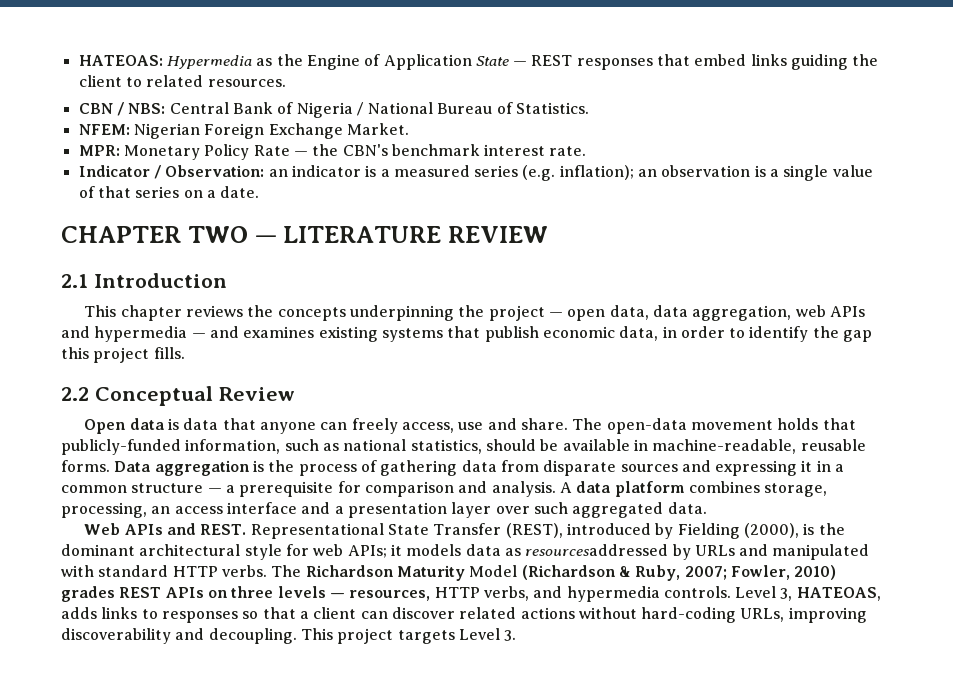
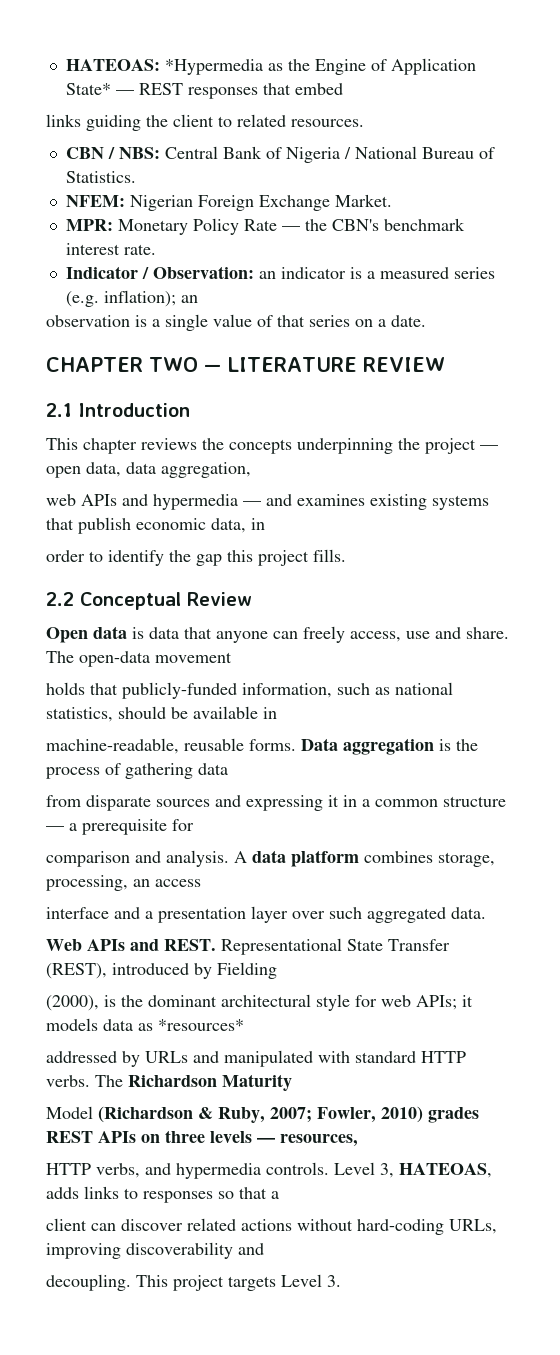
- HATEOAS: Hypermedia as the Engine of Application State — REST responses that embed links guiding the client to related resources.
+ HATEOAS: *Hypermedia as the Engine of Application State* — REST responses that embed
+ links guiding the client to related resources.
- Indicator / Observation: an indicator is a measured series (e.g. inflation); an observation is a single value of that series on a date.
+ Indicator / Observation: an indicator is a measured series (e.g. inflation); an
+ observation is a single value of that series on a date.
- This chapter reviews the concepts underpinning the project — open data, data aggregation, web APIs and hypermedia — and examines existing systems that publish economic data, in order to identify the gap this project fills.
+ This chapter reviews the concepts underpinning the project — open data, data aggregation,
+ web APIs and hypermedia — and examines existing systems that publish economic data, in
+ order to identify the gap this project fills.
- The open-data movement holds that publicly-funded information, such as national statistics, should be available in machine-readable, reusable forms.
+ The open-data movement
+ holds that publicly-funded information, such as national statistics, should be available in
+ machine-readable, reusable forms.
- Data aggregation is the process of gathering data from disparate sources and expressing it in a common structure — a prerequisite for comparison and analysis.
+ Data aggregation is the process of gathering data
+ from disparate sources and expressing it in a common structure — a prerequisite for
+ comparison and analysis.
- A data platform combines storage, processing, an access interface and a presentation layer over such aggregated data.
+ A data platform combines storage, processing, an access
+ interface and a presentation layer over such aggregated data.
- Representational State Transfer (REST), introduced by Fielding (2000), is the dominant architectural style for web APIs; it models data as resourcesaddressed by URLs and manipulated with standard HTTP verbs.
+ Representational State Transfer (REST), introduced by Fielding
+ (2000), is the dominant architectural style for web APIs; it models data as *resources*
+ addressed by URLs and manipulated with standard HTTP verbs.
- The Richardson Maturity Model (Richardson & Ruby, 2007; Fowler, 2010) grades REST APIs on three levels — resources, HTTP verbs, and hypermedia controls.
+ The Richardson Maturity
+ Model (Richardson & Ruby, 2007; Fowler, 2010) grades REST APIs on three levels — resources,
+ HTTP verbs, and hypermedia controls.
- Level 3, HATEOAS, adds links to responses so that a client can discover related actions without hard-coding URLs, improving discoverability and decoupling.
+ Level 3, HATEOAS, adds links to responses so that a
+ client can discover related actions without hard-coding URLs, improving discoverability and
+ decoupling.

